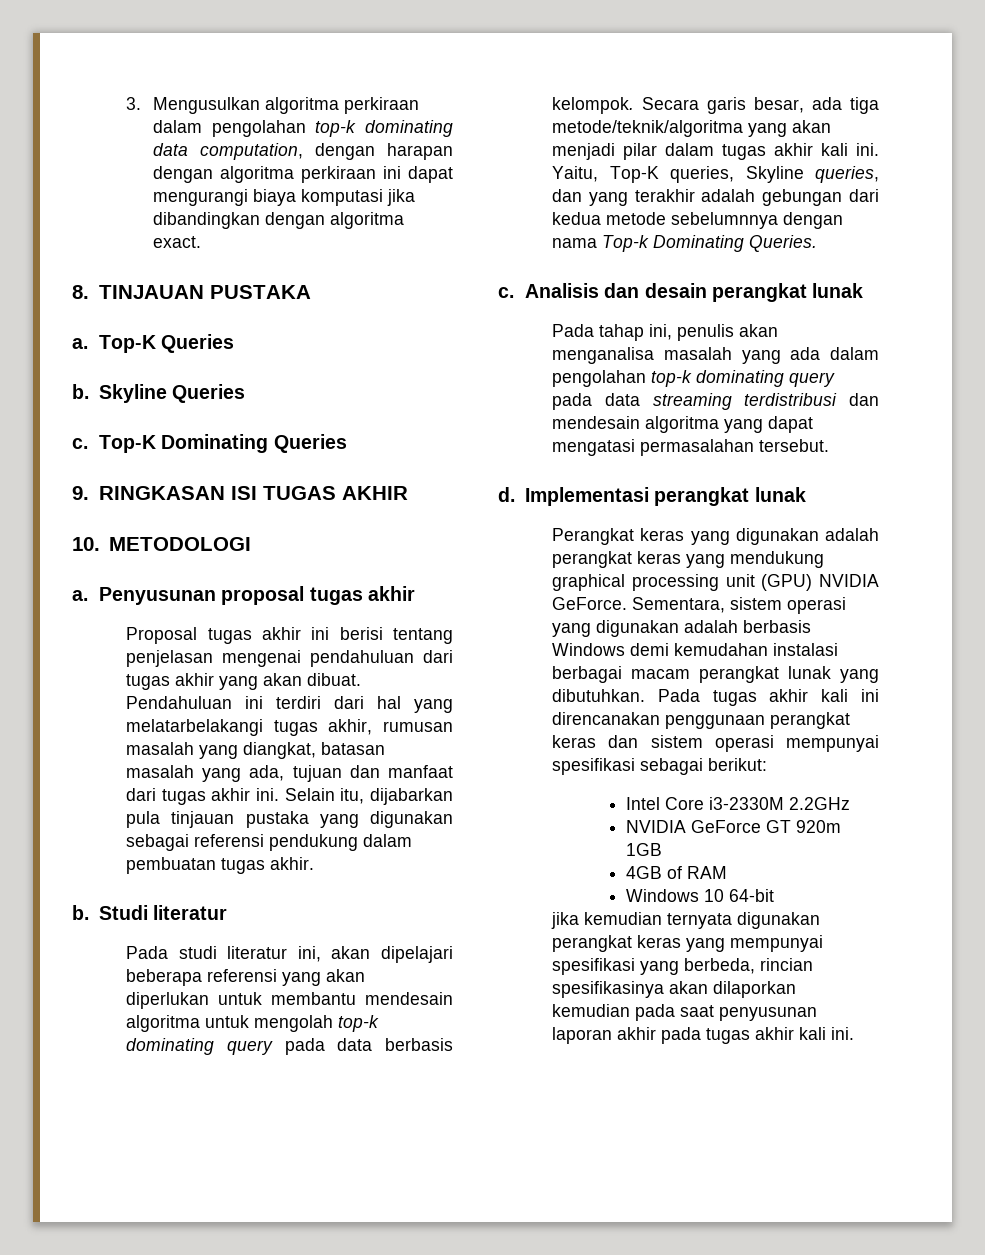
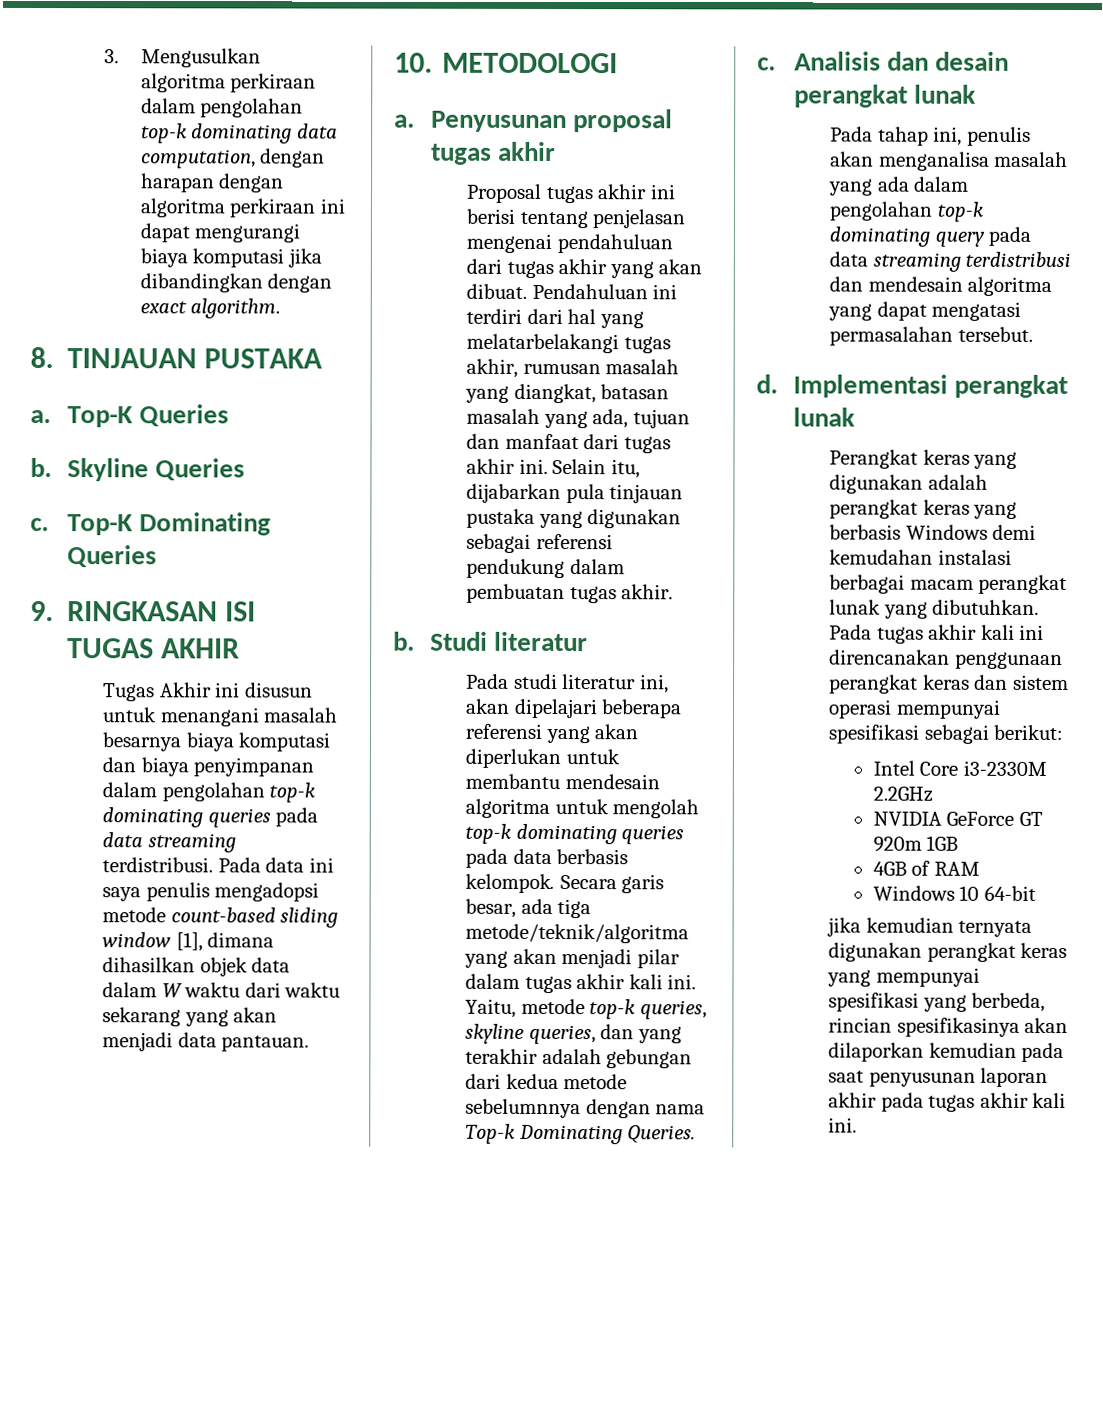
- 3. Mengusulkan algoritma perkiraan dalam pengolahan top-k dominating data computation, dengan harapan dengan algoritma perkiraan ini dapat mengurangi biaya komputasi jika dibandingkan dengan algoritma exact.
+ 3. Mengusulkan algoritma perkiraan dalam pengolahan top-k dominating data computation, dengan harapan dengan algoritma perkiraan ini dapat mengurangi biaya komputasi jika dibandingkan dengan exact algorithm.
+ Tugas Akhir ini disusun untuk menangani masalah besarnya biaya komputasi dan biaya penyimpanan dalam pengolahan top-k dominating queries pada data streaming terdistribusi. Pada data ini saya penulis mengadopsi metode count-based sliding window [1], dimana dihasilkan objek data dalam W waktu dari waktu sekarang yang akan menjadi data pantauan.
- Pada studi literatur ini, akan dipelajari beberapa referensi yang akan diperlukan untuk membantu mendesain algoritma untuk mengolah top-k dominating query pada data berbasis kelompok.
+ Pada studi literatur ini, akan dipelajari beberapa referensi yang akan diperlukan untuk membantu mendesain algoritma untuk mengolah top-k dominating queries pada data berbasis kelompok.
- Yaitu, Top-K queries, Skyline queries, dan yang terakhir adalah gebungan dari kedua metode sebelumnnya dengan nama Top-k Dominating Queries.
+ Yaitu, metode top-k queries, skyline queries, dan yang terakhir adalah gebungan dari kedua metode sebelumnnya dengan nama Top-k Dominating Queries.
- Perangkat keras yang digunakan adalah perangkat keras yang mendukung graphical processing unit (GPU) NVIDIA GeForce. Sementara, sistem operasi yang digunakan adalah berbasis Windows demi kemudahan instalasi berbagai macam perangkat lunak yang dibutuhkan.
+ Perangkat keras yang digunakan adalah perangkat keras yang berbasis Windows demi kemudahan instalasi berbagai macam perangkat lunak yang dibutuhkan.

